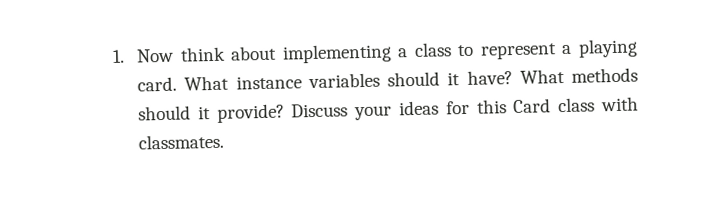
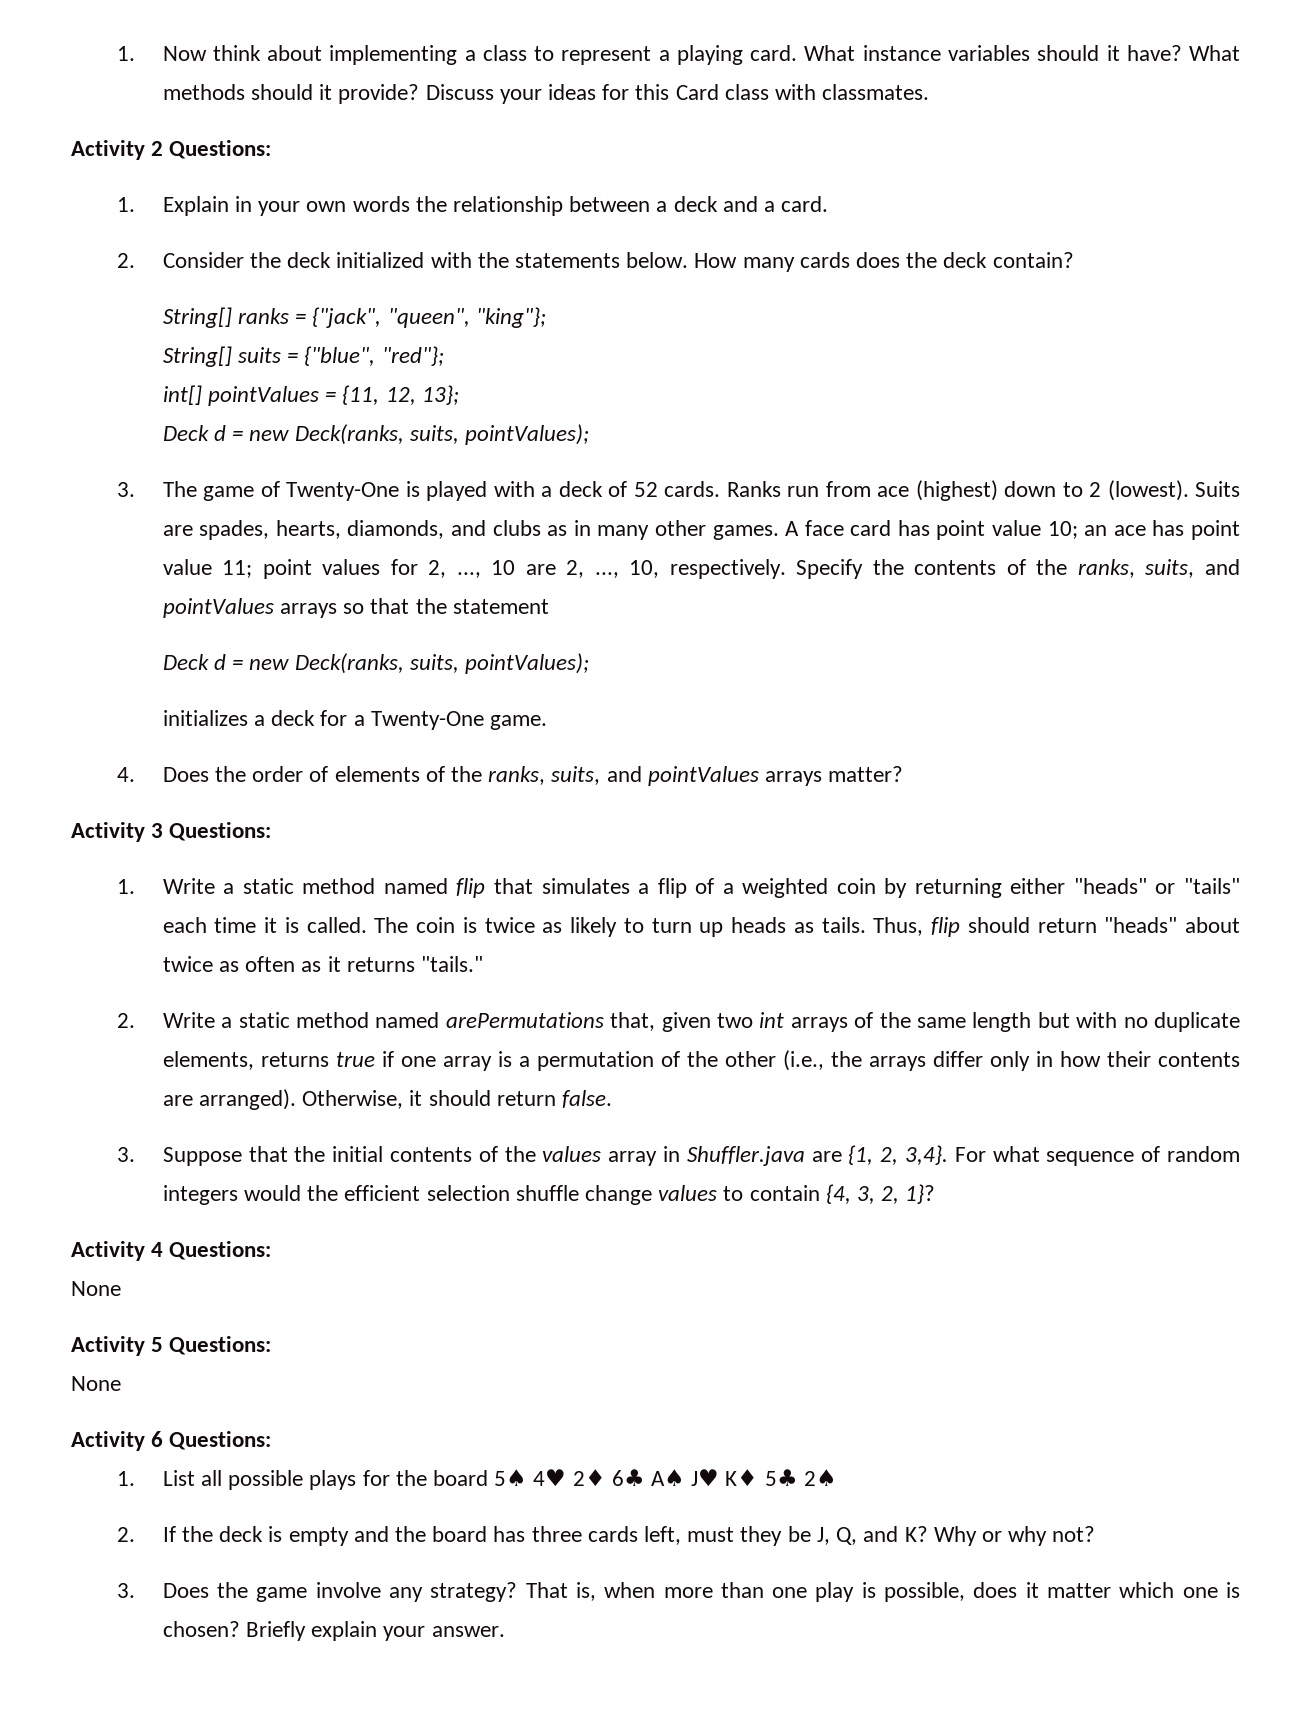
+ Activity 2 Questions:
+ 1. Explain in your own words the relationship between a deck and a card.
+ 2. Consider the deck initialized with the statements below. How many cards does the deck contain?
+ String[] ranks = {"jack", "queen", "king"};
+ String[] suits = {"blue", "red"};
+ int[] pointValues = {11, 12, 13};
+ Deck d = new Deck(ranks, suits, pointValues);
+ 3. The game of Twenty-One is played with a deck of 52 cards. Ranks run from ace (highest) down to 2 (lowest). Suits are spades, hearts, diamonds, and clubs as in many other games. A face card has point value 10; an ace has point value 11; point values for 2, ..., 10 are 2, ..., 10, respectively. Specify the contents of the ranks, suits, and pointValues arrays so that the statement
+ Deck d = new Deck(ranks, suits, pointValues);
+ initializes a deck for a Twenty-One game.
+ 4. Does the order of elements of the ranks, suits, and pointValues arrays matter?
+ Activity 3 Questions:
+ 1. Write a static method named flip that simulates a flip of a weighted coin by returning either "heads" or "tails" each time it is called. The coin is twice as likely to turn up heads as tails. Thus, flip should return "heads" about twice as often as it returns "tails."
+ 2. Write a static method named arePermutations that, given two int arrays of the same length but with no duplicate elements, returns true if one array is a permutation of the other (i.e., the arrays differ only in how their contents are arranged). Otherwise, it should return false.
+ 3. Suppose that the initial contents of the values array in Shuffler.java are {1, 2, 3,4}. For what sequence of random integers would the efficient selection shuffle change values to contain {4, 3, 2, 1}?
+ Activity 4 Questions:
+ None
+ Activity 5 Questions:
+ None
+ Activity 6 Questions:
+ 1. List all possible plays for the board 5♠ 4♥ 2♦ 6♣ A♠ J♥ K♦ 5♣ 2♠
+ 2. If the deck is empty and the board has three cards left, must they be J, Q, and K? Why or why not?
+ 3. Does the game involve any strategy? That is, when more than one play is possible, does it matter which one is chosen? Briefly explain your answer.

